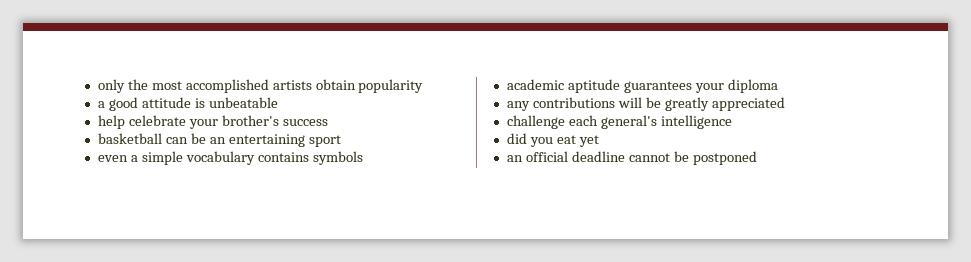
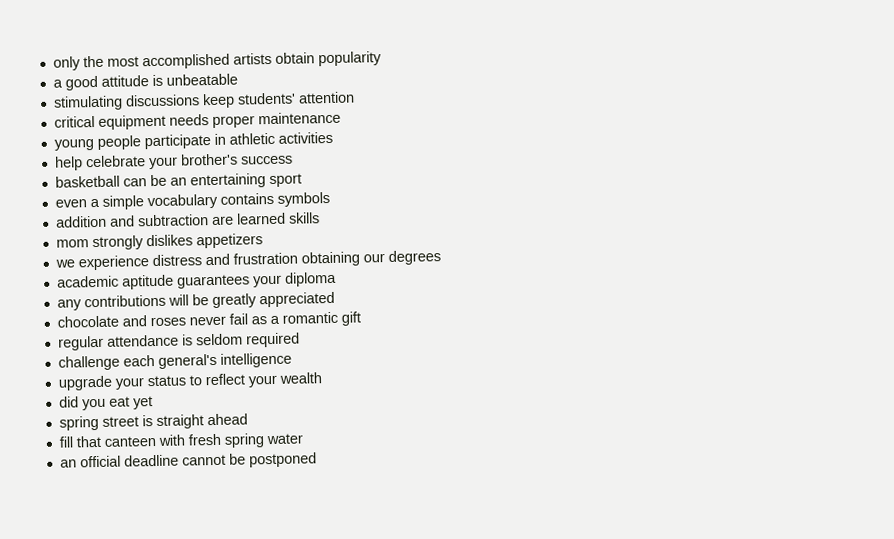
+ stimulating discussions keep students' attention
+ critical equipment needs proper maintenance
+ young people participate in athletic activities
+ addition and subtraction are learned skills
+ mom strongly dislikes appetizers
+ we experience distress and frustration obtaining our degrees
+ chocolate and roses never fail as a romantic gift
+ regular attendance is seldom required
  challenge each general's intelligence
+ upgrade your status to reflect your wealth
  did you eat yet
+ spring street is straight ahead
+ fill that canteen with fresh spring water

